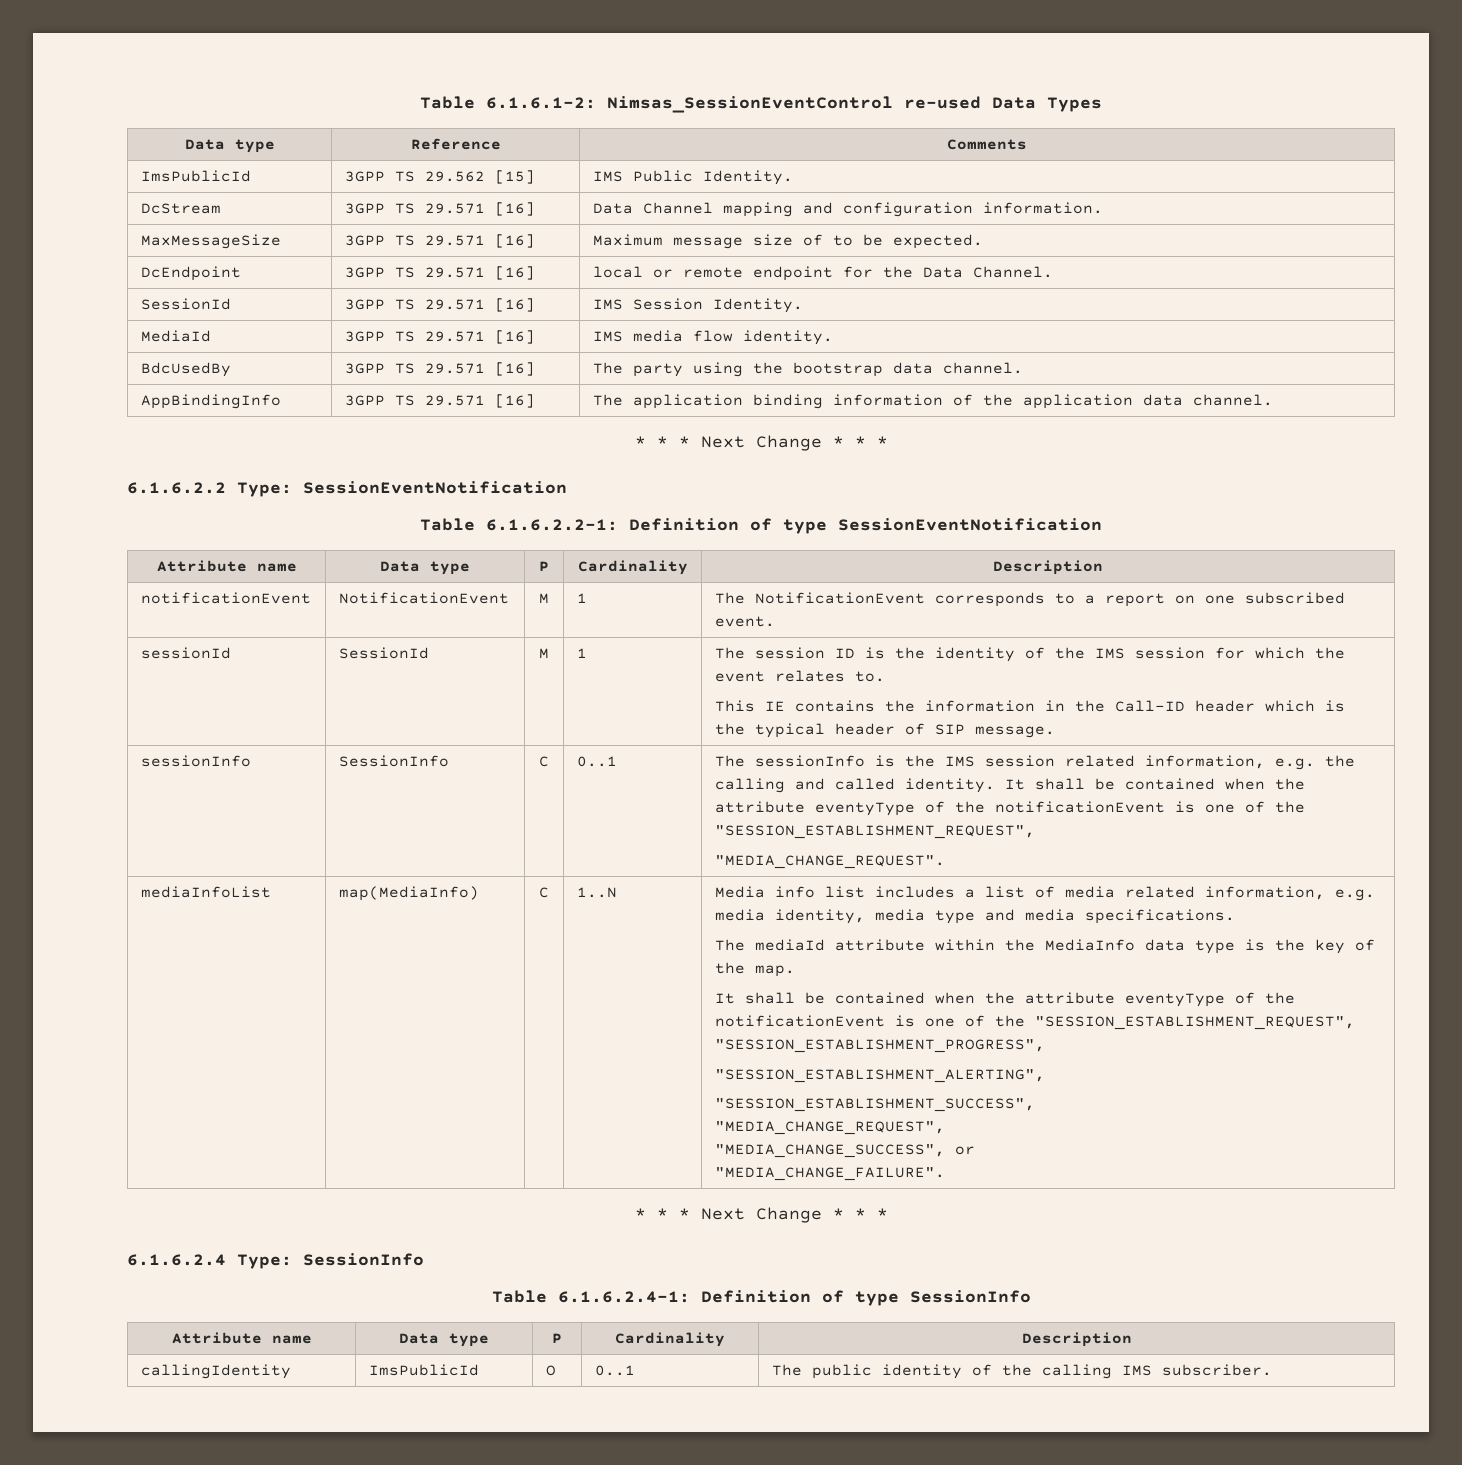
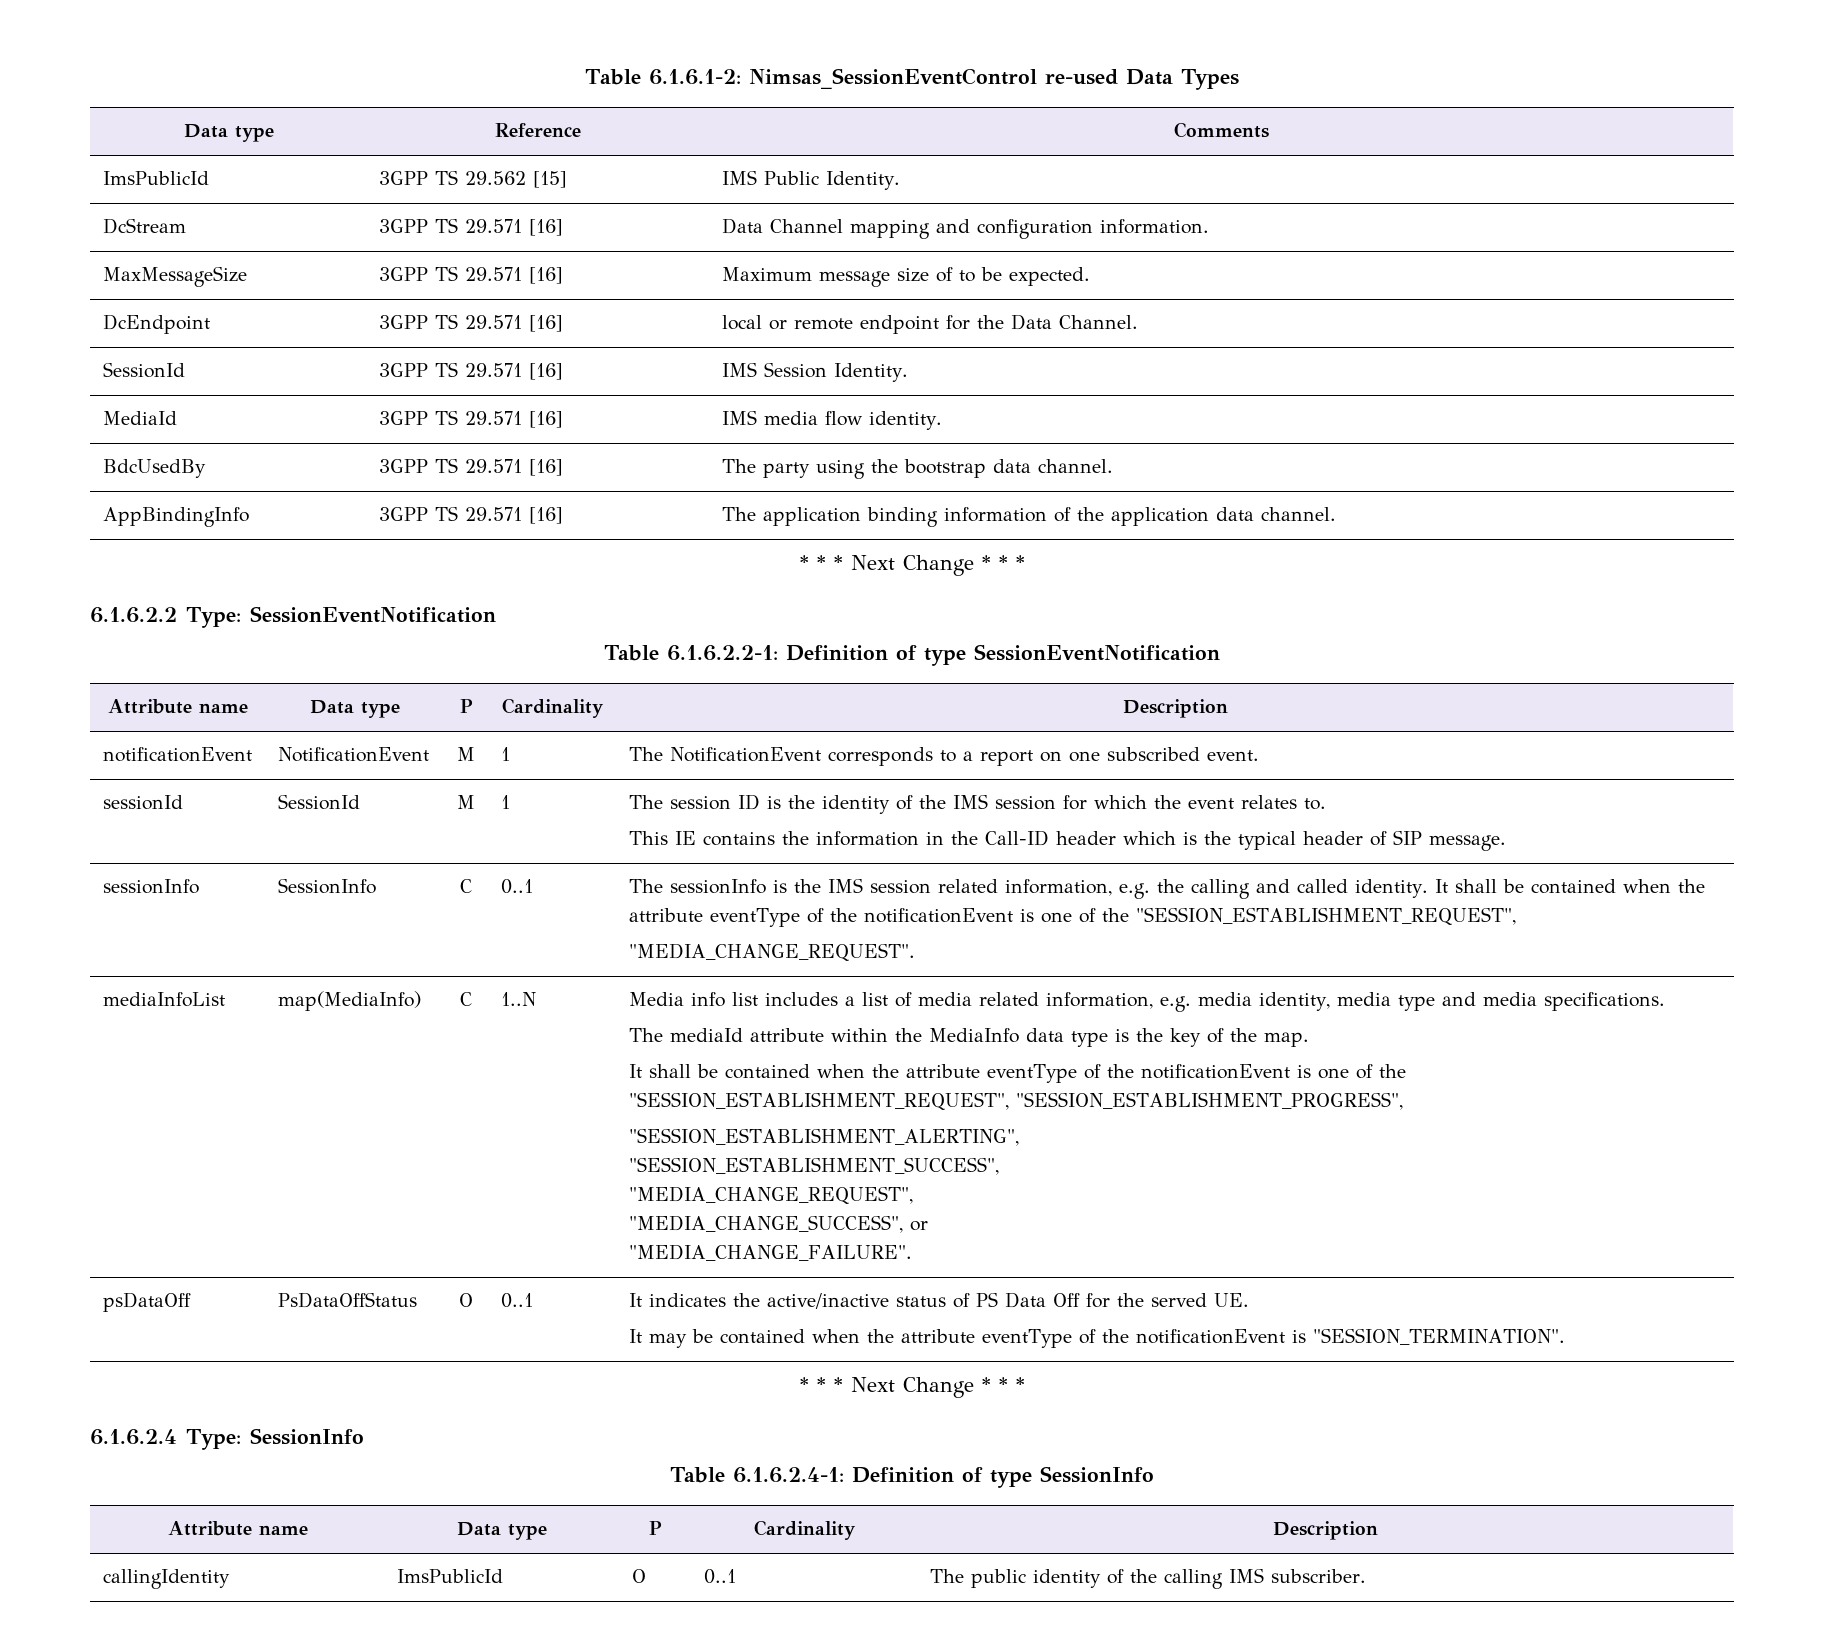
- sessionInfo | SessionInfo | C | 0..1 | The sessionInfo is the IMS session related information, e.g. the calling and called identity. It shall be contained when the attribute eventyType of the notificationEvent is one of the "SESSION_ESTABLISHMENT_REQUEST",
+ sessionInfo | SessionInfo | C | 0..1 | The sessionInfo is the IMS session related information, e.g. the calling and called identity. It shall be contained when the attribute eventType of the notificationEvent is one of the "SESSION_ESTABLISHMENT_REQUEST",
- It shall be contained when the attribute eventyType of the notificationEvent is one of the "SESSION_ESTABLISHMENT_REQUEST", "SESSION_ESTABLISHMENT_PROGRESS",
+ It shall be contained when the attribute eventType of the notificationEvent is one of the "SESSION_ESTABLISHMENT_REQUEST", "SESSION_ESTABLISHMENT_PROGRESS",
+ psDataOff | PsDataOffStatus | O | 0..1 | It indicates the active/inactive status of PS Data Off for the served UE.
+ It may be contained when the attribute eventType of the notificationEvent is "SESSION_TERMINATION".

